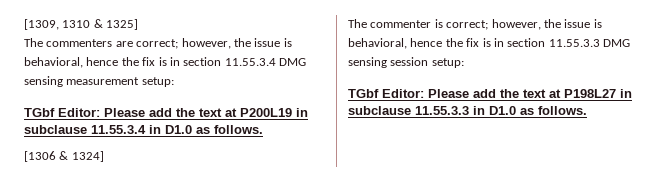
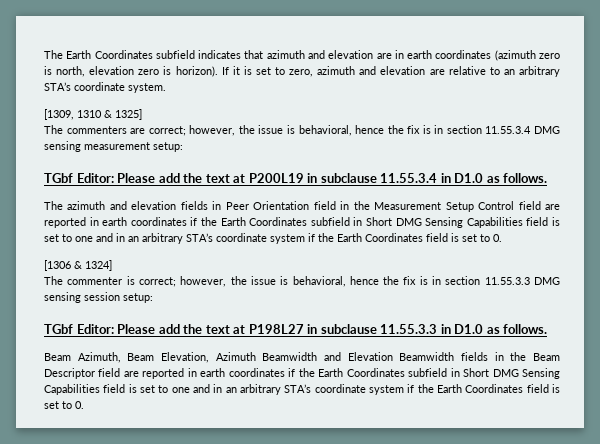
+ The Earth Coordinates subfield indicates that azimuth and elevation are in earth coordinates (azimuth zero is north, elevation zero is horizon). If it is set to zero, azimuth and elevation are relative to an arbitrary STA’s coordinate system.
+ The azimuth and elevation fields in Peer Orientation field in the Measurement Setup Control field are reported in earth coordinates if the Earth Coordinates subfield in Short DMG Sensing Capabilities field is set to one and in an arbitrary STA’s coordinate system if the Earth Coordinates field is set to 0.
+ Beam Azimuth, Beam Elevation, Azimuth Beamwidth and Elevation Beamwidth fields in the Beam Descriptor field are reported in earth coordinates if the Earth Coordinates subfield in Short DMG Sensing Capabilities field is set to one and in an arbitrary STA’s coordinate system if the Earth Coordinates field is set to 0.

